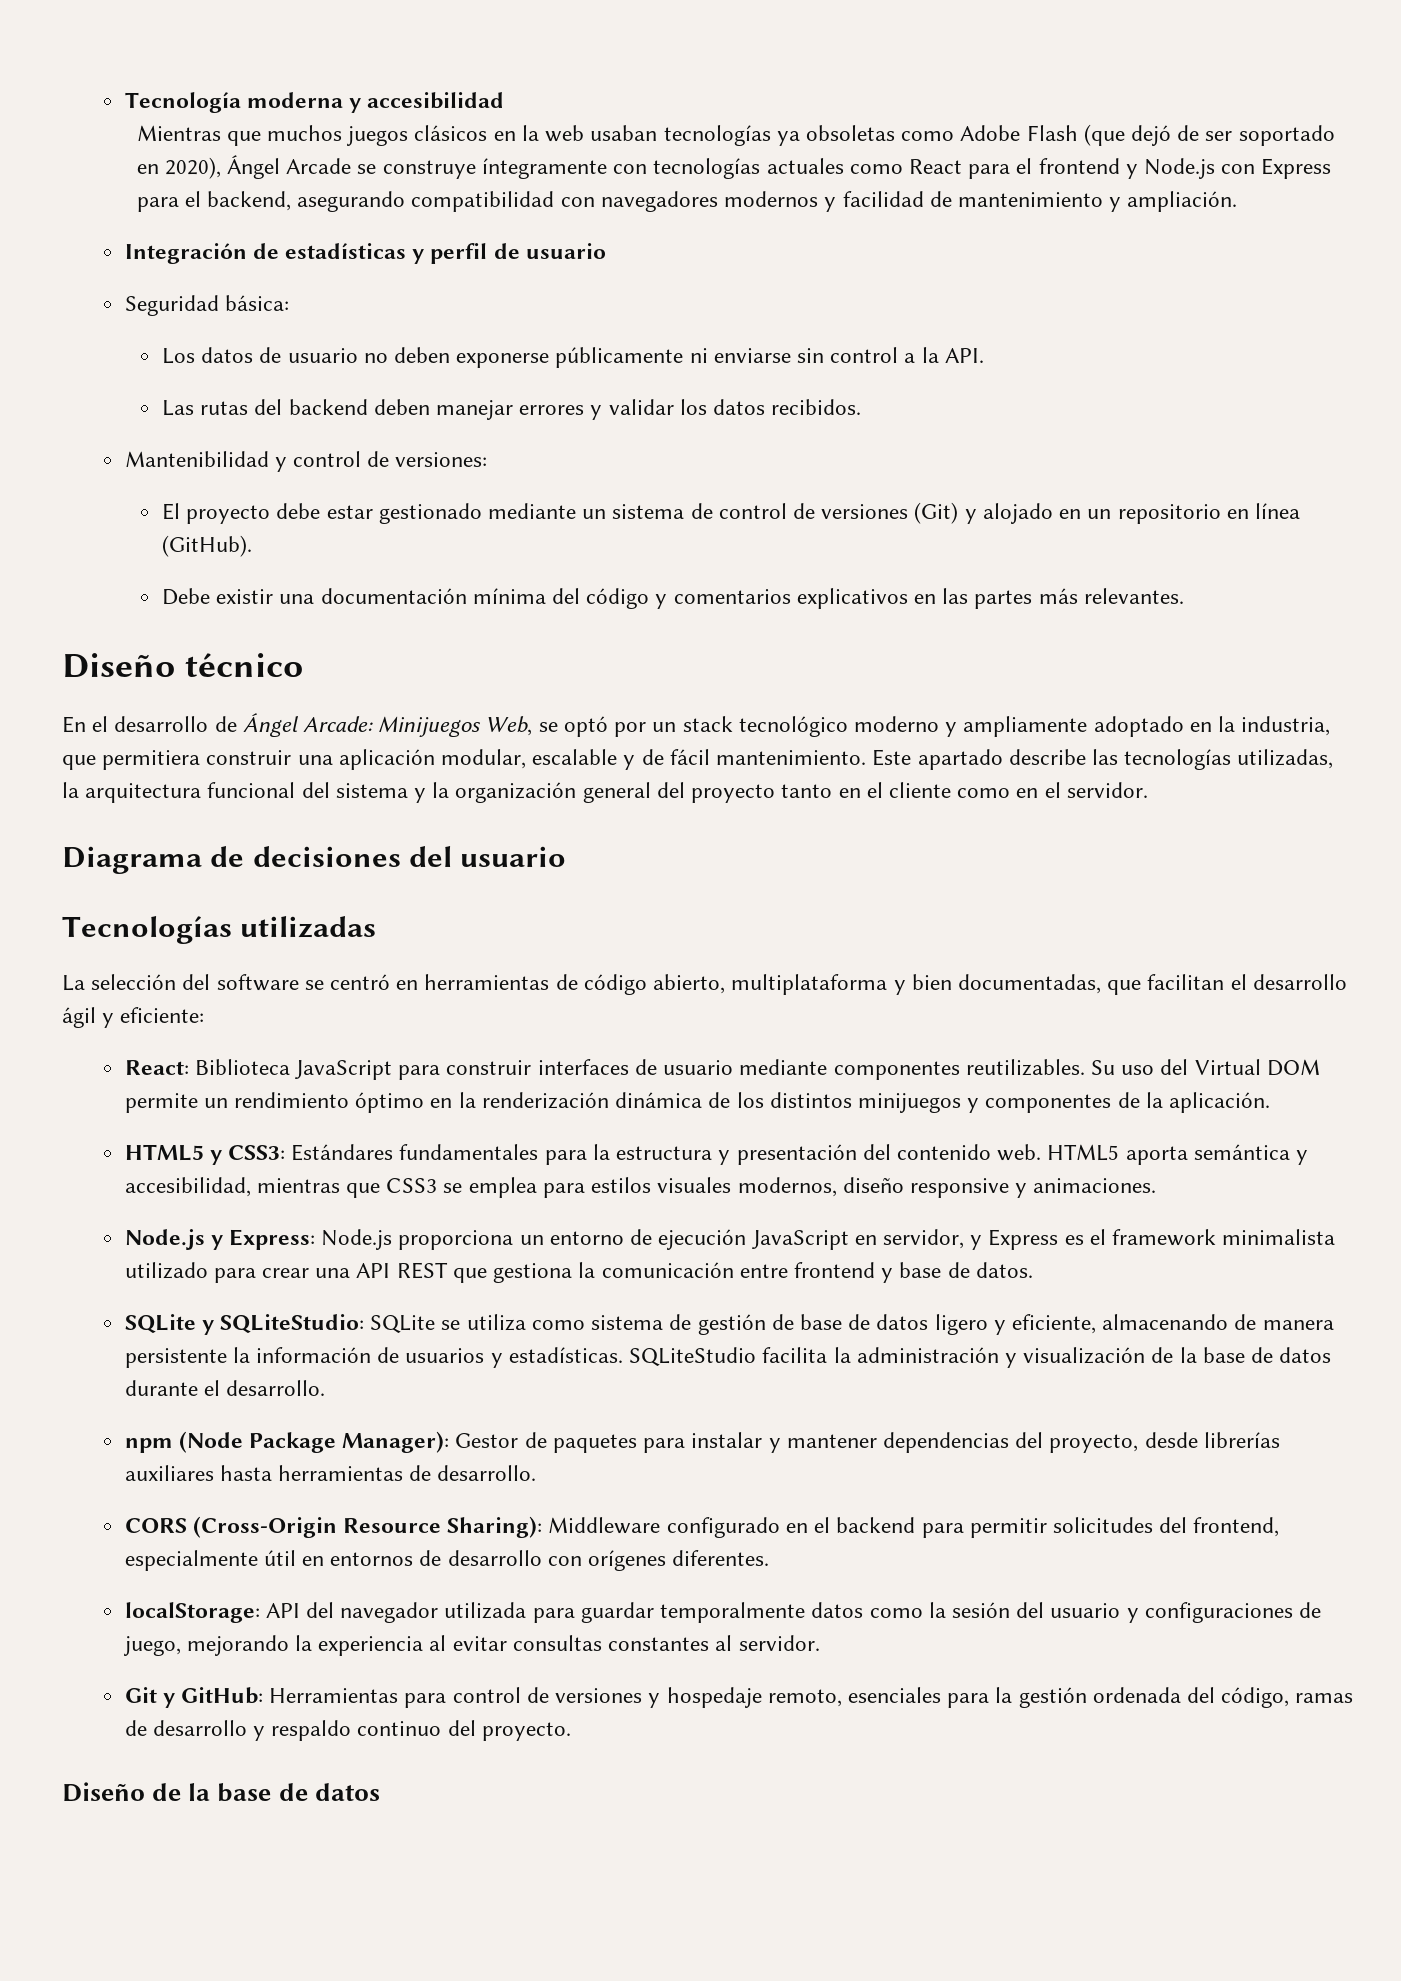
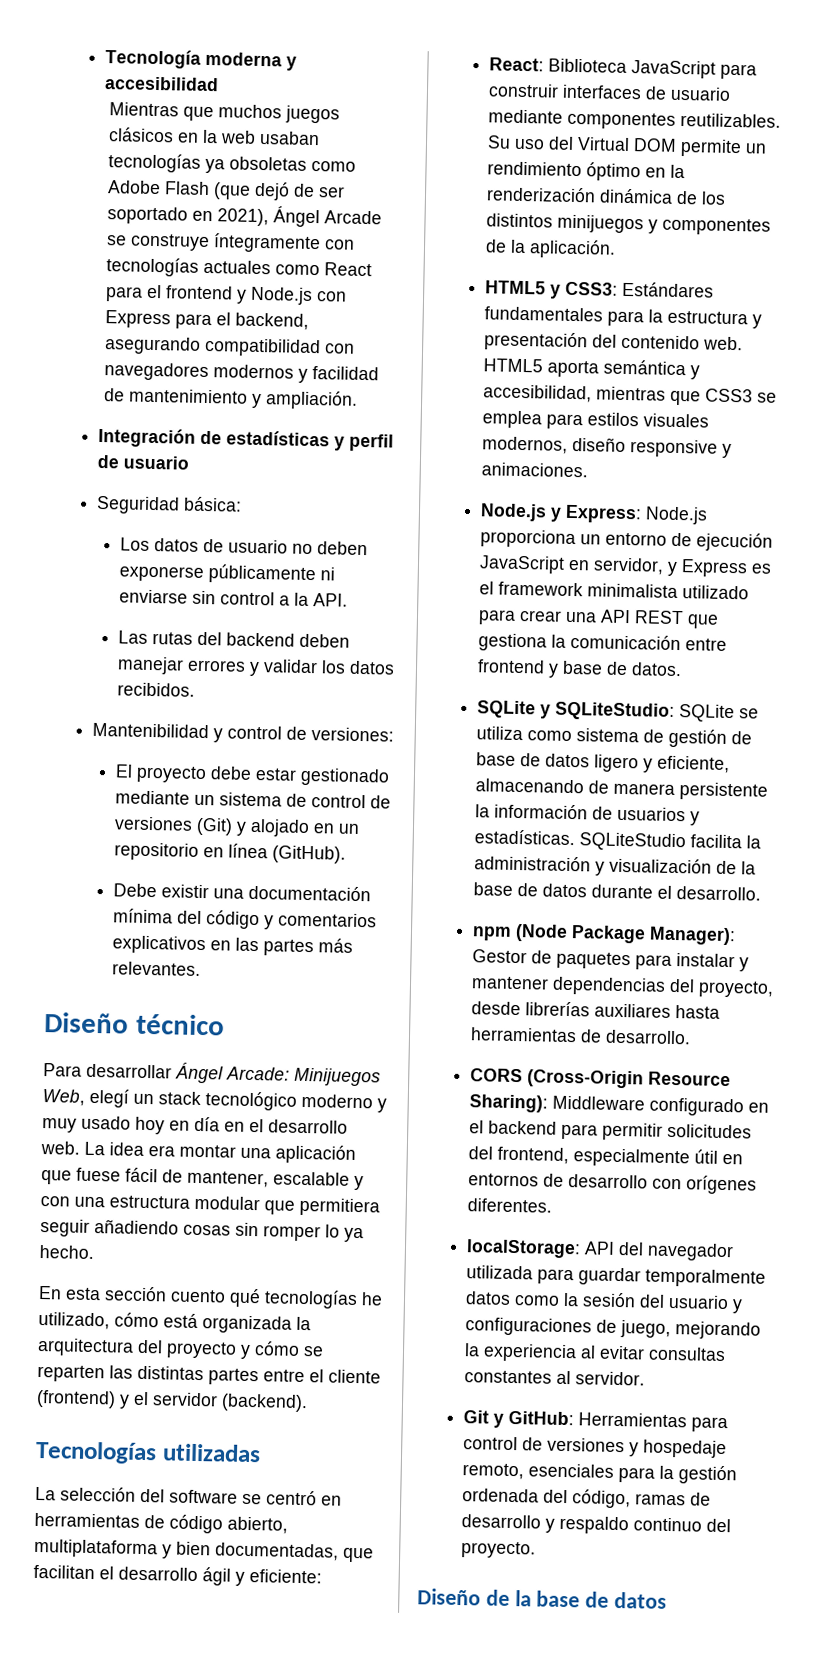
- Mientras que muchos juegos clásicos en la web usaban tecnologías ya obsoletas como Adobe Flash (que dejó de ser soportado en 2020), Ángel Arcade se construye íntegramente con tecnologías actuales como React para el frontend y Node.js con Express para el backend, asegurando compatibilidad con navegadores modernos y facilidad de mantenimiento y ampliación.
+ Mientras que muchos juegos clásicos en la web usaban tecnologías ya obsoletas como Adobe Flash (que dejó de ser soportado en 2021), Ángel Arcade se construye íntegramente con tecnologías actuales como React para el frontend y Node.js con Express para el backend, asegurando compatibilidad con navegadores modernos y facilidad de mantenimiento y ampliación.
- En el desarrollo de Ángel Arcade: Minijuegos Web, se optó por un stack tecnológico moderno y ampliamente adoptado en la industria, que permitiera construir una aplicación modular, escalable y de fácil mantenimiento. Este apartado describe las tecnologías utilizadas, la arquitectura funcional del sistema y la organización general del proyecto tanto en el cliente como en el servidor.
- Diagrama de decisiones del usuario
+ Para desarrollar Ángel Arcade: Minijuegos Web, elegí un stack tecnológico moderno y muy usado hoy en día en el desarrollo web. La idea era montar una aplicación que fuese fácil de mantener, escalable y con una estructura modular que permitiera seguir añadiendo cosas sin romper lo ya hecho.
+ En esta sección cuento qué tecnologías he utilizado, cómo está organizada la arquitectura del proyecto y cómo se reparten las distintas partes entre el cliente (frontend) y el servidor (backend).

